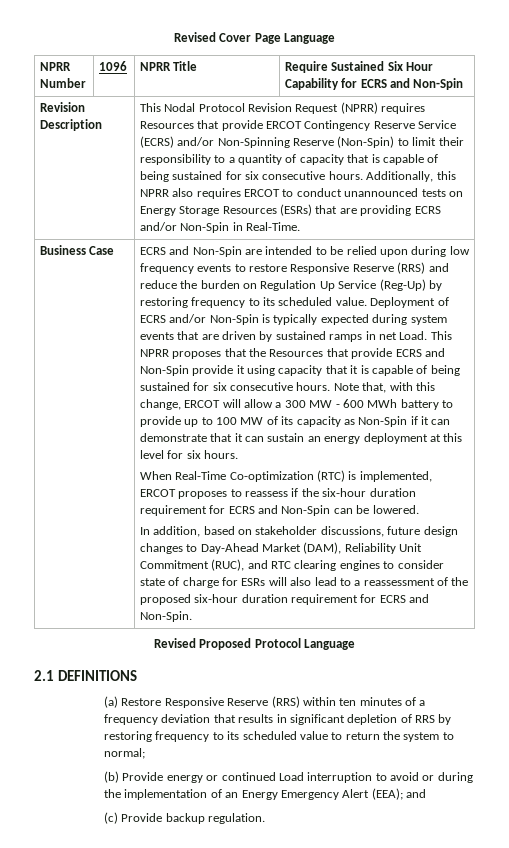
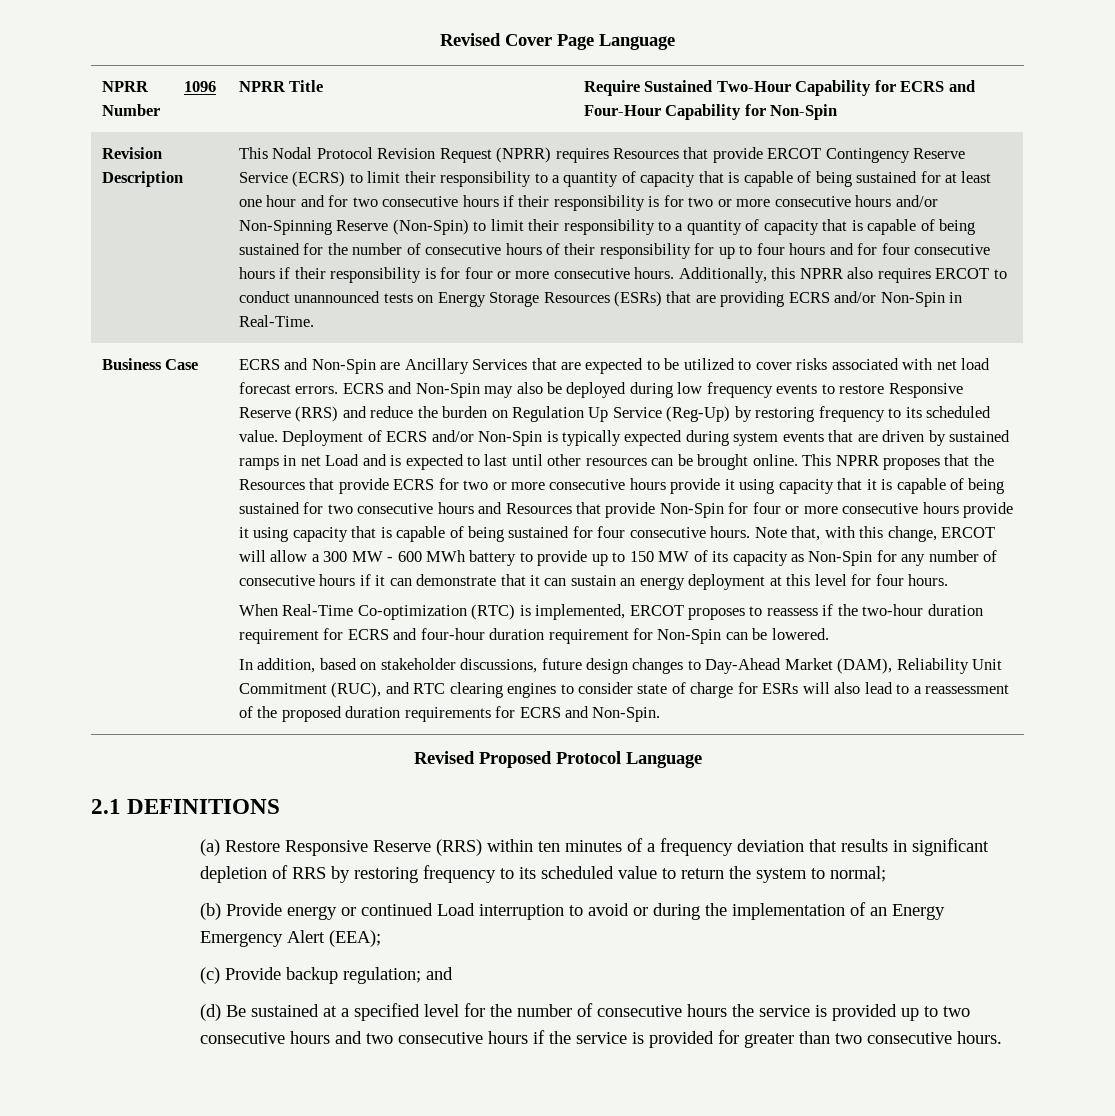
- NPRR Number | 1096 | NPRR Title | Require Sustained Six Hour Capability for ECRS and Non-Spin
+ NPRR Number | 1096 | NPRR Title | Require Sustained Two-Hour Capability for ECRS and Four-Hour Capability for Non-Spin
- This Nodal Protocol Revision Request (NPRR) requires Resources that provide ERCOT Contingency Reserve Service (ECRS) and/or Non-Spinning Reserve (Non-Spin) to limit their responsibility to a quantity of capacity that is capable of being sustained for six consecutive hours.
+ This Nodal Protocol Revision Request (NPRR) requires Resources that provide ERCOT Contingency Reserve Service (ECRS) to limit their responsibility to a quantity of capacity that is capable of being sustained for at least one hour and for two consecutive hours if their responsibility is for two or more consecutive hours and/or Non-Spinning Reserve (Non-Spin) to limit their responsibility to a quantity of capacity that is capable of being sustained for the number of consecutive hours of their responsibility for up to four hours and for four consecutive hours if their responsibility is for four or more consecutive hours.
- ECRS and Non-Spin are intended to be relied upon during low frequency events to restore Responsive Reserve (RRS) and reduce the burden on Regulation Up Service (Reg-Up) by restoring frequency to its scheduled value.
+ ECRS and Non-Spin are Ancillary Services that are expected to be utilized to cover risks associated with net load forecast errors. ECRS and Non-Spin may also be deployed during low frequency events to restore Responsive Reserve (RRS) and reduce the burden on Regulation Up Service (Reg-Up) by restoring frequency to its scheduled value.
- Deployment of ECRS and/or Non-Spin is typically expected during system events that are driven by sustained ramps in net Load.
+ Deployment of ECRS and/or Non-Spin is typically expected during system events that are driven by sustained ramps in net Load and is expected to last until other resources can be brought online.
- This NPRR proposes that the Resources that provide ECRS and Non-Spin provide it using capacity that it is capable of being sustained for six consecutive hours.
+ This NPRR proposes that the Resources that provide ECRS for two or more consecutive hours provide it using capacity that it is capable of being sustained for two consecutive hours and Resources that provide Non-Spin for four or more consecutive hours provide it using capacity that is capable of being sustained for four consecutive hours.
- Note that, with this change, ERCOT will allow a 300 MW - 600 MWh battery to provide up to 100 MW of its capacity as Non-Spin if it can demonstrate that it can sustain an energy deployment at this level for six hours.
+ Note that, with this change, ERCOT will allow a 300 MW - 600 MWh battery to provide up to 150 MW of its capacity as Non-Spin for any number of consecutive hours if it can demonstrate that it can sustain an energy deployment at this level for four hours.
- When Real-Time Co-optimization (RTC) is implemented, ERCOT proposes to reassess if the six-hour duration requirement for ECRS and Non-Spin can be lowered.
+ When Real-Time Co-optimization (RTC) is implemented, ERCOT proposes to reassess if the two-hour duration requirement for ECRS and four-hour duration requirement for Non-Spin can be lowered.
- In addition, based on stakeholder discussions, future design changes to Day-Ahead Market (DAM), Reliability Unit Commitment (RUC), and RTC clearing engines to consider state of charge for ESRs will also lead to a reassessment of the proposed six-hour duration requirement for ECRS and Non-Spin.
+ In addition, based on stakeholder discussions, future design changes to Day-Ahead Market (DAM), Reliability Unit Commitment (RUC), and RTC clearing engines to consider state of charge for ESRs will also lead to a reassessment of the proposed duration requirements for ECRS and Non-Spin.
- (b) Provide energy or continued Load interruption to avoid or during the implementation of an Energy Emergency Alert (EEA); and
+ (b) Provide energy or continued Load interruption to avoid or during the implementation of an Energy Emergency Alert (EEA);
- (c) Provide backup regulation.
+ (c) Provide backup regulation; and
+ (d) Be sustained at a specified level for the number of consecutive hours the service is provided up to two consecutive hours and two consecutive hours if the service is provided for greater than two consecutive hours.

